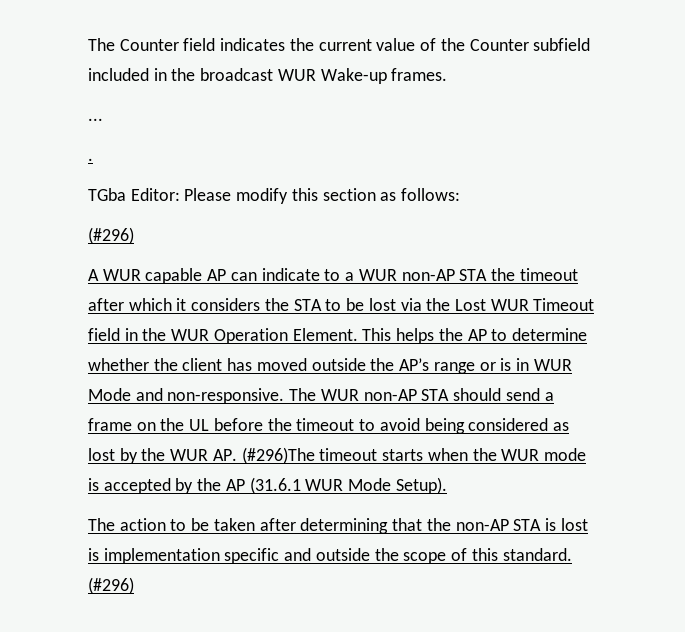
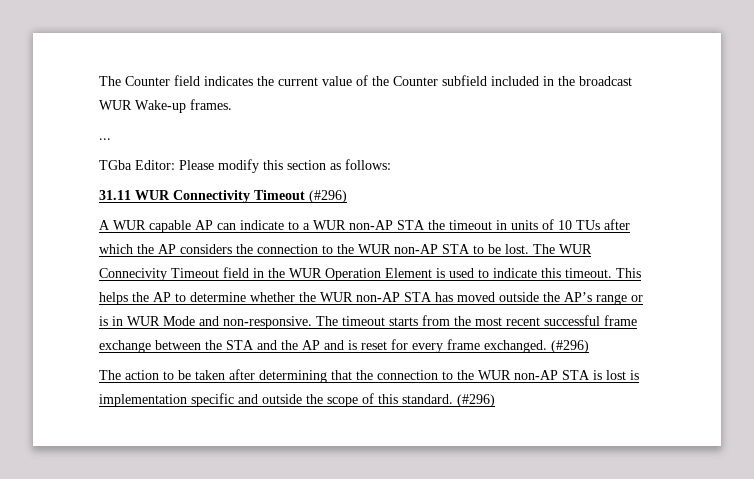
- .
  TGba Editor: Please modify this section as follows:
- (#296)
+ 31.11 WUR Connectivity Timeout (#296)
- A WUR capable AP can indicate to a WUR non-AP STA the timeout after which it considers the STA to be lost via the Lost WUR Timeout field in the WUR Operation Element.
+ A WUR capable AP can indicate to a WUR non-AP STA the timeout in units of 10 TUs after which the AP considers the connection to the WUR non-AP STA to be lost. The WUR Connecivity Timeout field in the WUR Operation Element is used to indicate this timeout.
- This helps the AP to determine whether the client has moved outside the AP’s range or is in WUR Mode and non-responsive.
+ This helps the AP to determine whether the WUR non-AP STA has moved outside the AP’s range or is in WUR Mode and non-responsive.
- The WUR non-AP STA should send a frame on the UL before the timeout to avoid being considered as lost by the WUR AP. (#296)The timeout starts when the WUR mode is accepted by the AP (31.6.1 WUR Mode Setup).
+ The timeout starts from the most recent successful frame exchange between the STA and the AP and is reset for every frame exchanged. (#296)
- The action to be taken after determining that the non-AP STA is lost is implementation specific and outside the scope of this standard.
+ The action to be taken after determining that the connection to the WUR non-AP STA is lost is implementation specific and outside the scope of this standard.

